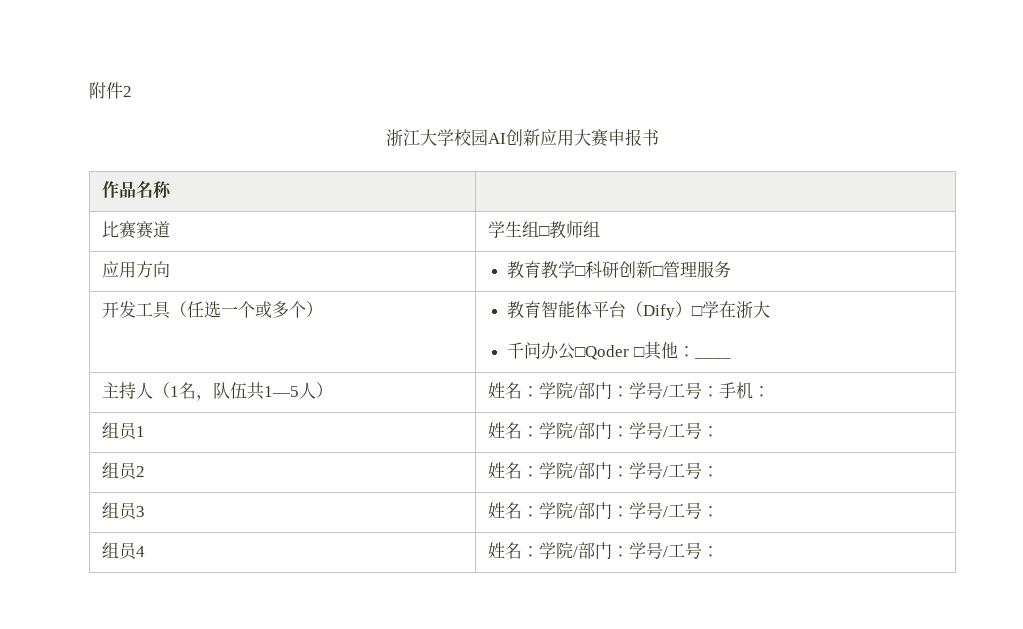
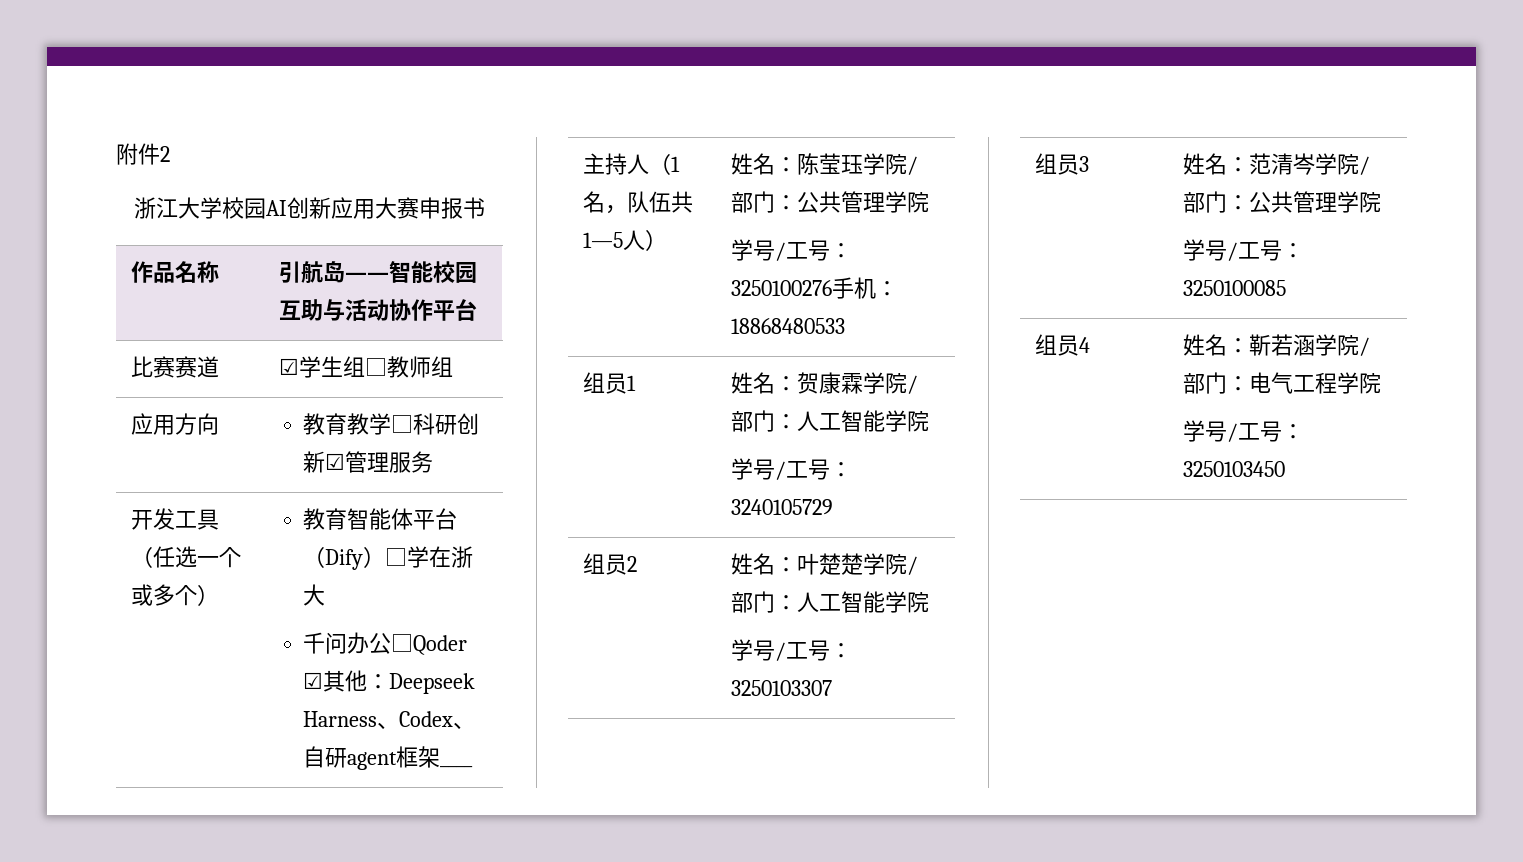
- 作品名称 |
+ 作品名称 | 引航岛——智能校园互助与活动协作平台
- 比赛赛道 | 学生组□教师组
+ 比赛赛道 | ☑学生组□教师组
- 应用方向 | 教育教学□科研创新□管理服务
+ 应用方向 | 教育教学□科研创新☑管理服务
  开发工具（任选一个或多个） | 教育智能体平台（Dify）□学在浙大
- 千问办公□Qoder □其他：____
+ 千问办公□Qoder ☑其他：Deepseek Harness、Codex、自研agent框架____
- 主持人（1名，队伍共1—5人） | 姓名：学院/部门：学号/工号：手机：
+ 主持人（1名，队伍共1—5人） | 姓名：陈莹珏学院/部门：公共管理学院
+ 学号/工号：3250100276手机：18868480533
- 组员1 | 姓名：学院/部门：学号/工号：
+ 组员1 | 姓名：贺康霖学院/部门：人工智能学院
+ 学号/工号：3240105729
- 组员2 | 姓名：学院/部门：学号/工号：
+ 组员2 | 姓名：叶楚楚学院/部门：人工智能学院
+ 学号/工号：3250103307
- 组员3 | 姓名：学院/部门：学号/工号：
+ 组员3 | 姓名：范清岑学院/部门：公共管理学院
+ 学号/工号：3250100085
- 组员4 | 姓名：学院/部门：学号/工号：
+ 组员4 | 姓名：靳若涵学院/部门：电气工程学院
+ 学号/工号：3250103450

